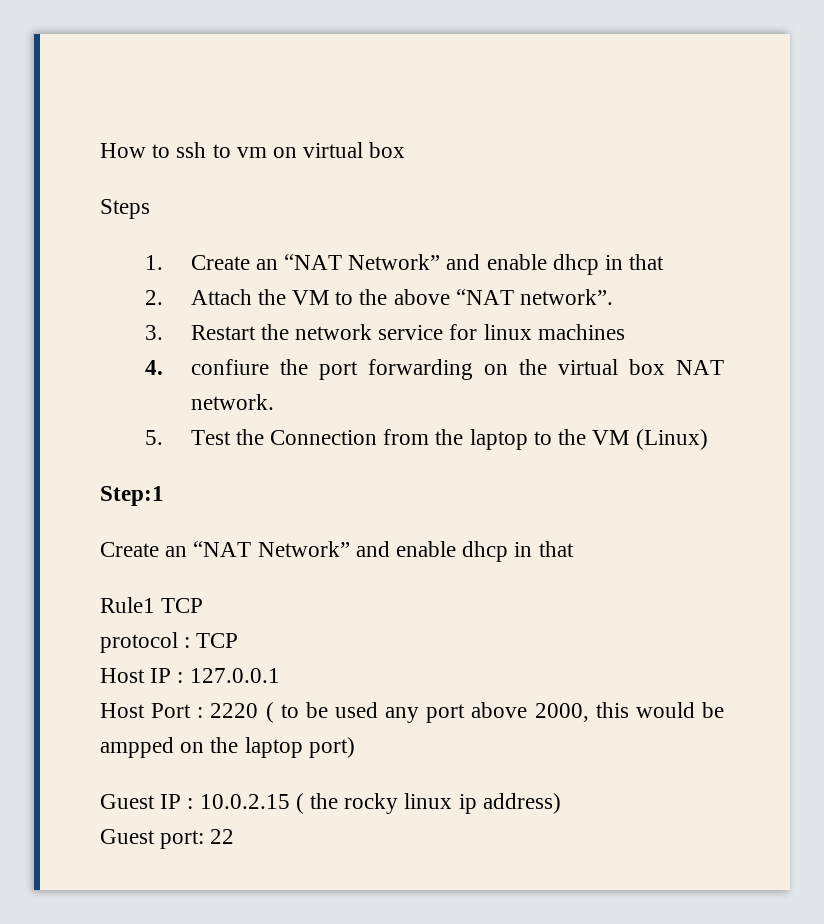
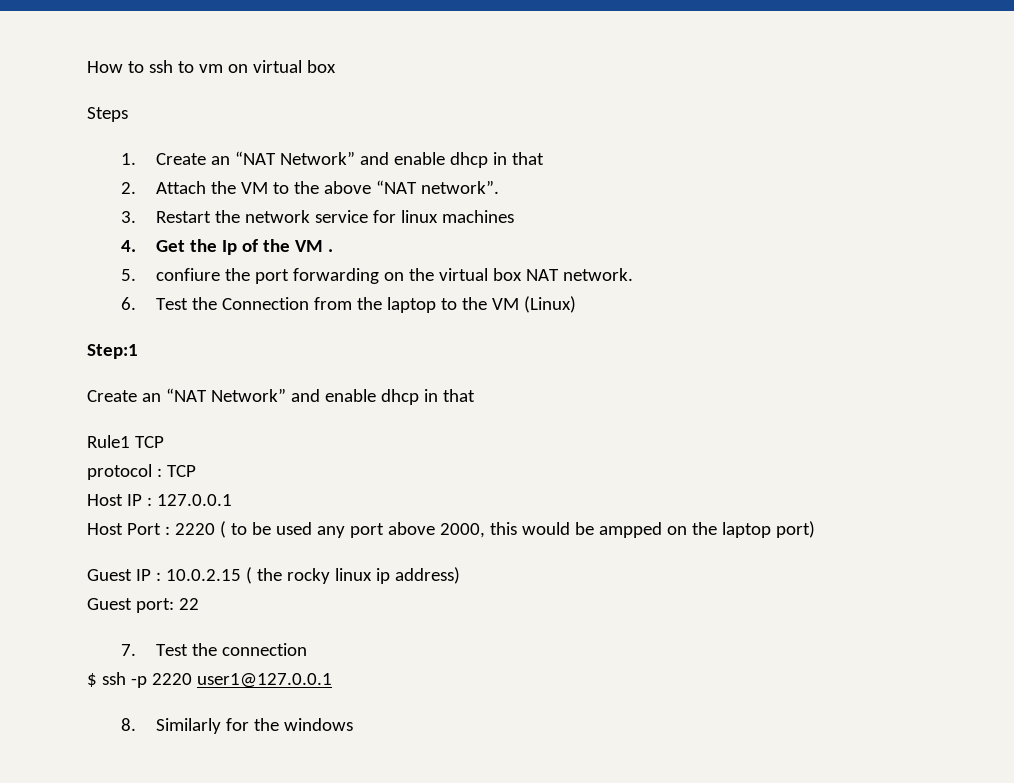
- 4. confiure the port forwarding on the virtual box NAT network.
+ 4. Get the Ip of the VM .
+ 5. confiure the port forwarding on the virtual box NAT network.
- 5. Test the Connection from the laptop to the VM (Linux)
+ 6. Test the Connection from the laptop to the VM (Linux)
+ 7. Test the connection
+ $ ssh -p 2220 user1@127.0.0.1
+ 8. Similarly for the windows

